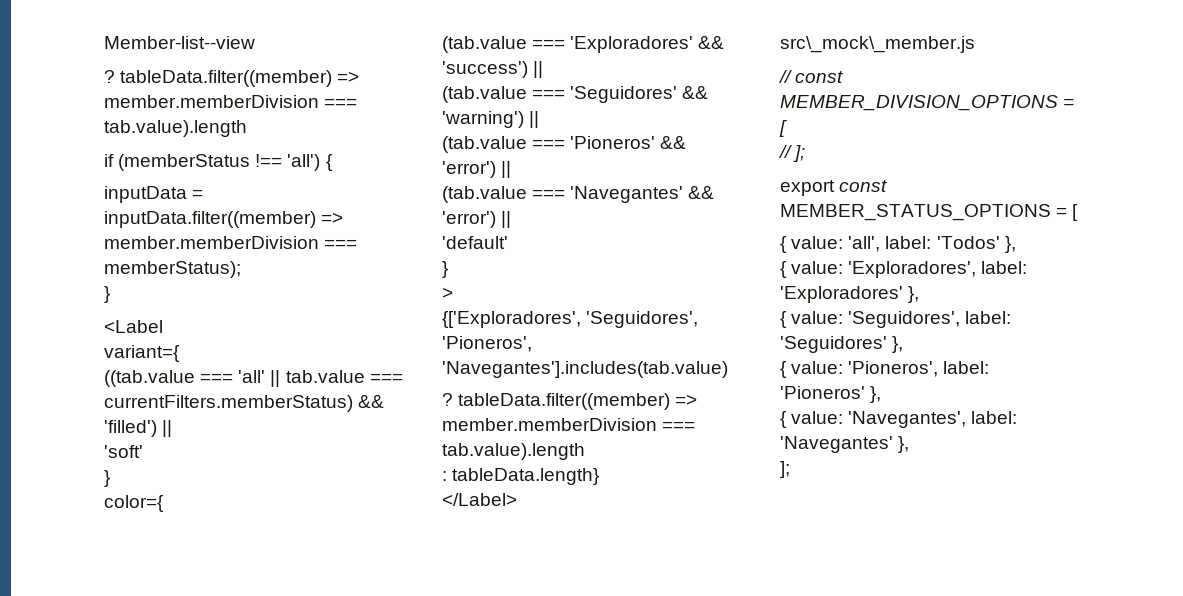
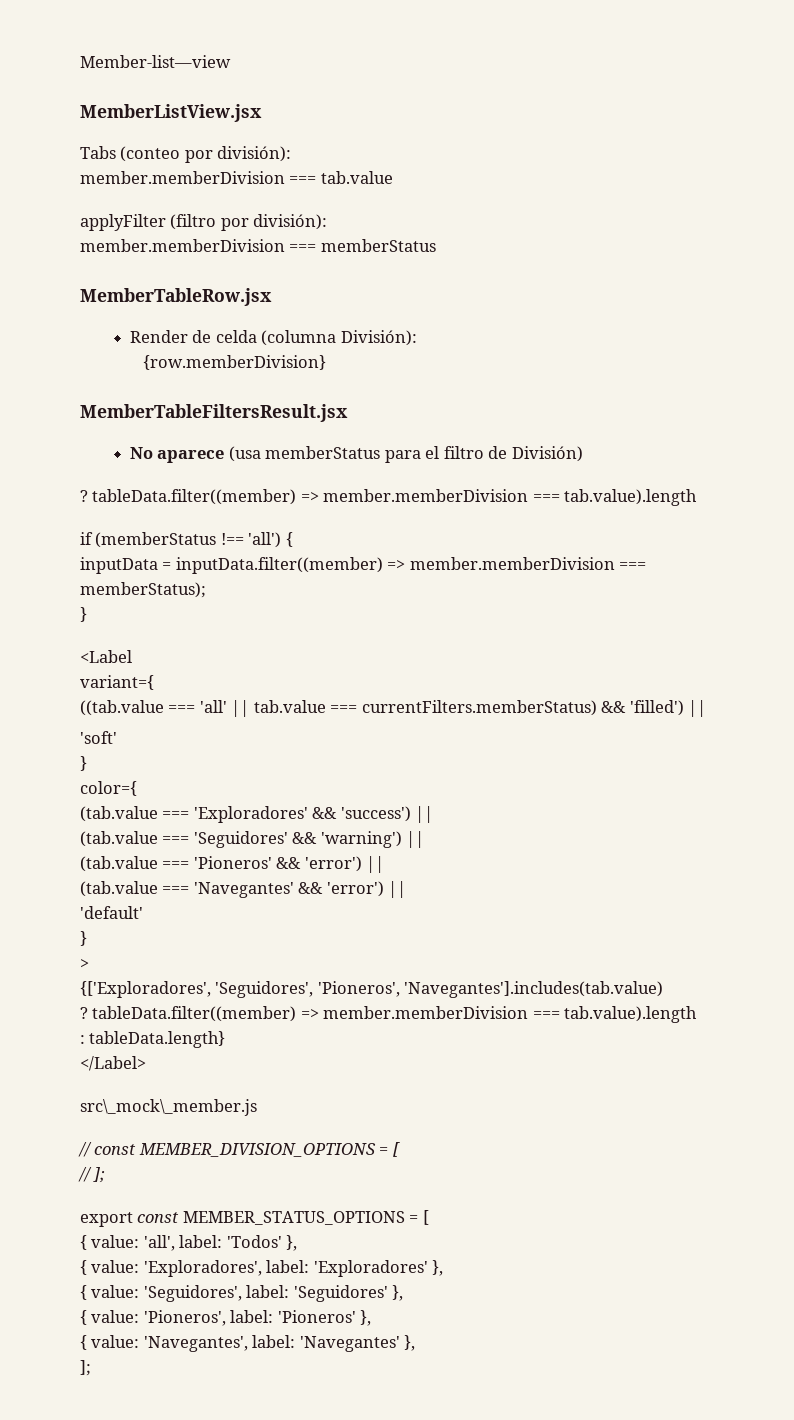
- Member-list--view
+ Member-list—view
+ MemberListView.jsx
+ Tabs (conteo por división):
+ member.memberDivision === tab.value
+ applyFilter (filtro por división):
+ member.memberDivision === memberStatus
+ MemberTableRow.jsx
+ Render de celda (columna División):
+ {row.memberDivision}
+ MemberTableFiltersResult.jsx
+ No aparece (usa memberStatus para el filtro de División)

